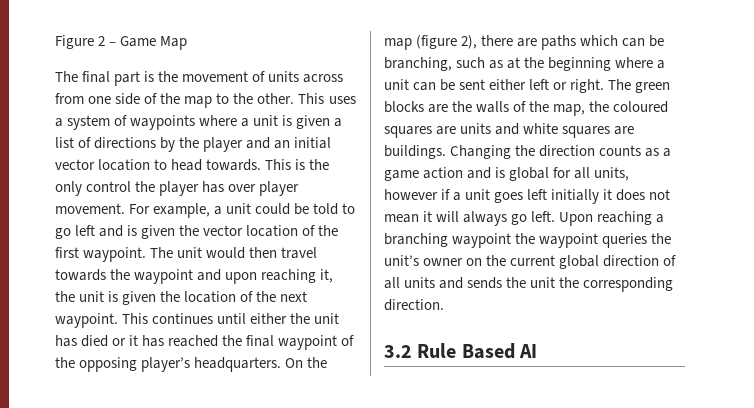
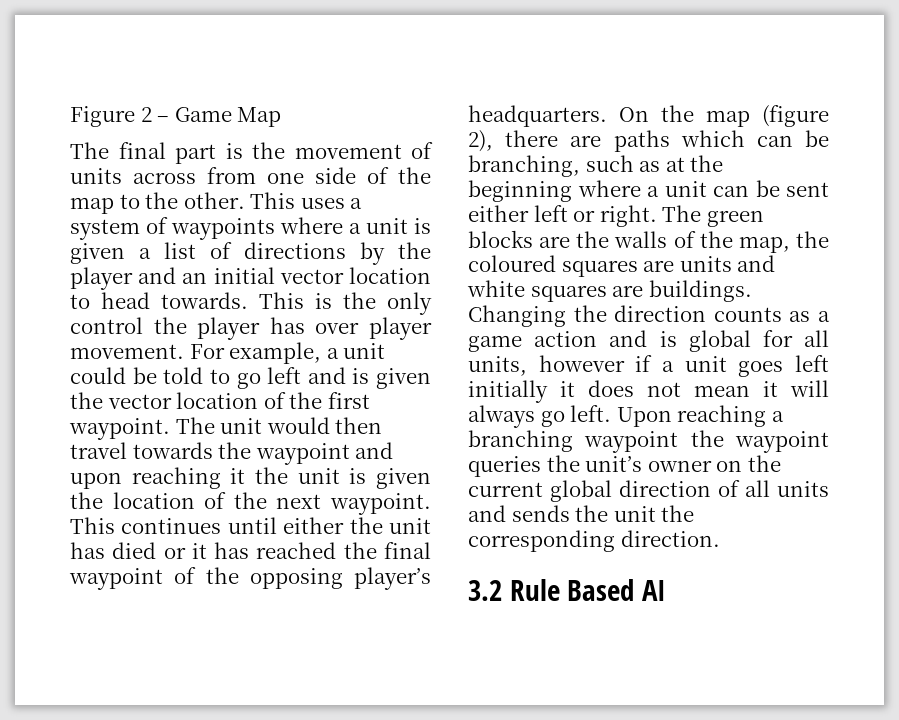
- The unit would then travel towards the waypoint and upon reaching it, the unit is given the location of the next waypoint.
+ The unit would then travel towards the waypoint and upon reaching it the unit is given the location of the next waypoint.

